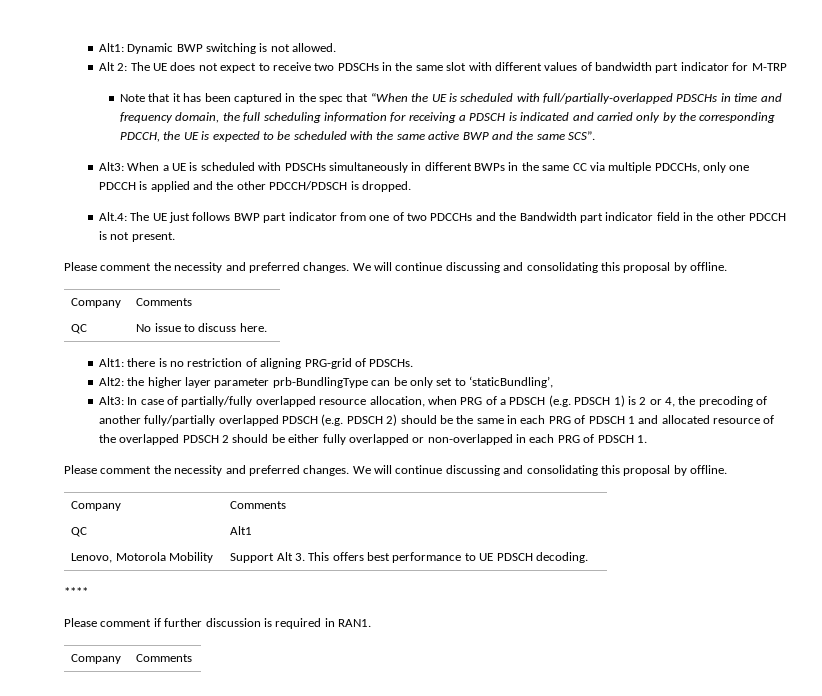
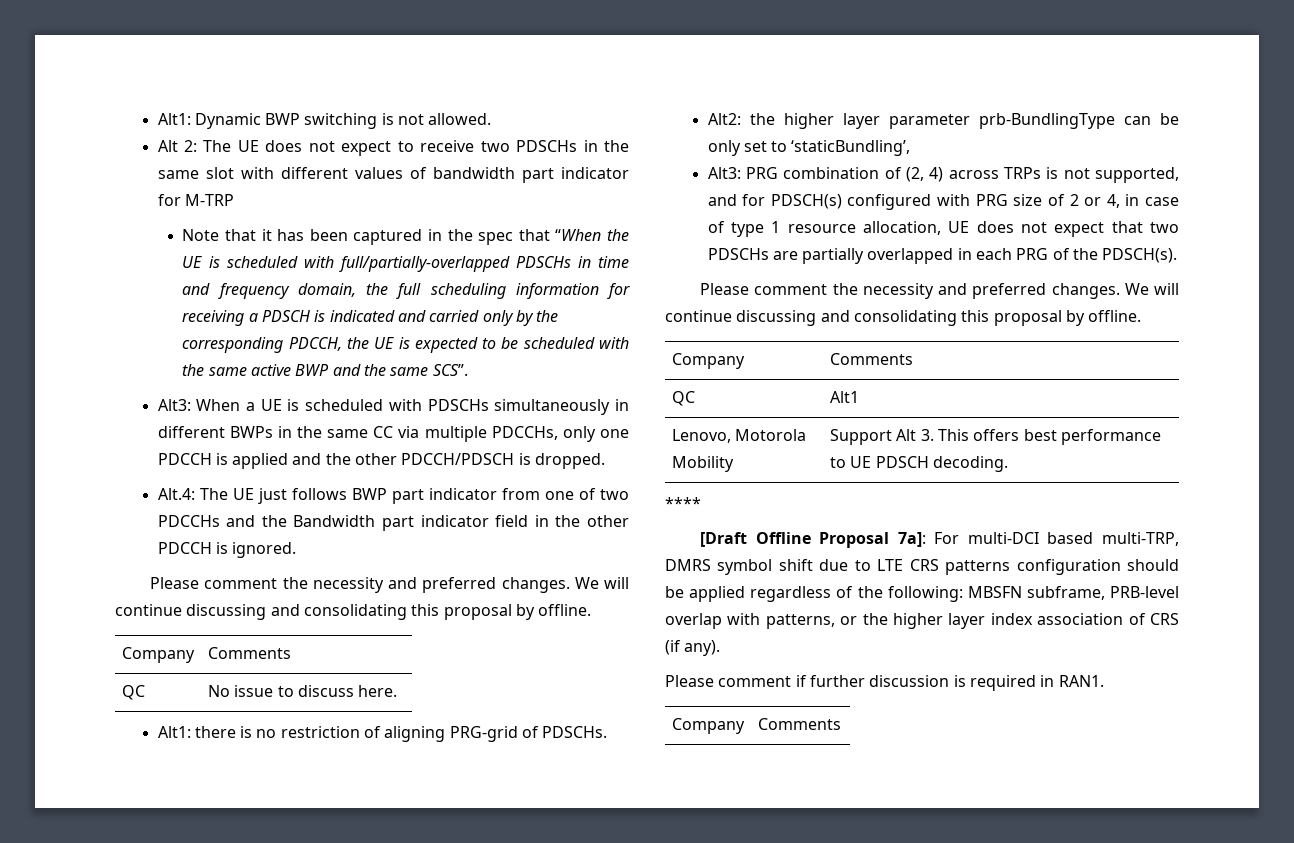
- Alt.4: The UE just follows BWP part indicator from one of two PDCCHs and the Bandwidth part indicator field in the other PDCCH is not present.
+ Alt.4: The UE just follows BWP part indicator from one of two PDCCHs and the Bandwidth part indicator field in the other PDCCH is ignored.
- Alt3: In case of partially/fully overlapped resource allocation, when PRG of a PDSCH (e.g. PDSCH 1) is 2 or 4, the precoding of another fully/partially overlapped PDSCH (e.g. PDSCH 2) should be the same in each PRG of PDSCH 1 and allocated resource of the overlapped PDSCH 2 should be either fully overlapped or non-overlapped in each PRG of PDSCH 1.
+ Alt3: PRG combination of (2, 4) across TRPs is not supported, and for PDSCH(s) configured with PRG size of 2 or 4, in case of type 1 resource allocation, UE does not expect that two PDSCHs are partially overlapped in each PRG of the PDSCH(s).
+ [Draft Offline Proposal 7a]: For multi-DCI based multi-TRP, DMRS symbol shift due to LTE CRS patterns configuration should be applied regardless of the following: MBSFN subframe, PRB-level overlap with patterns, or the higher layer index association of CRS (if any).

